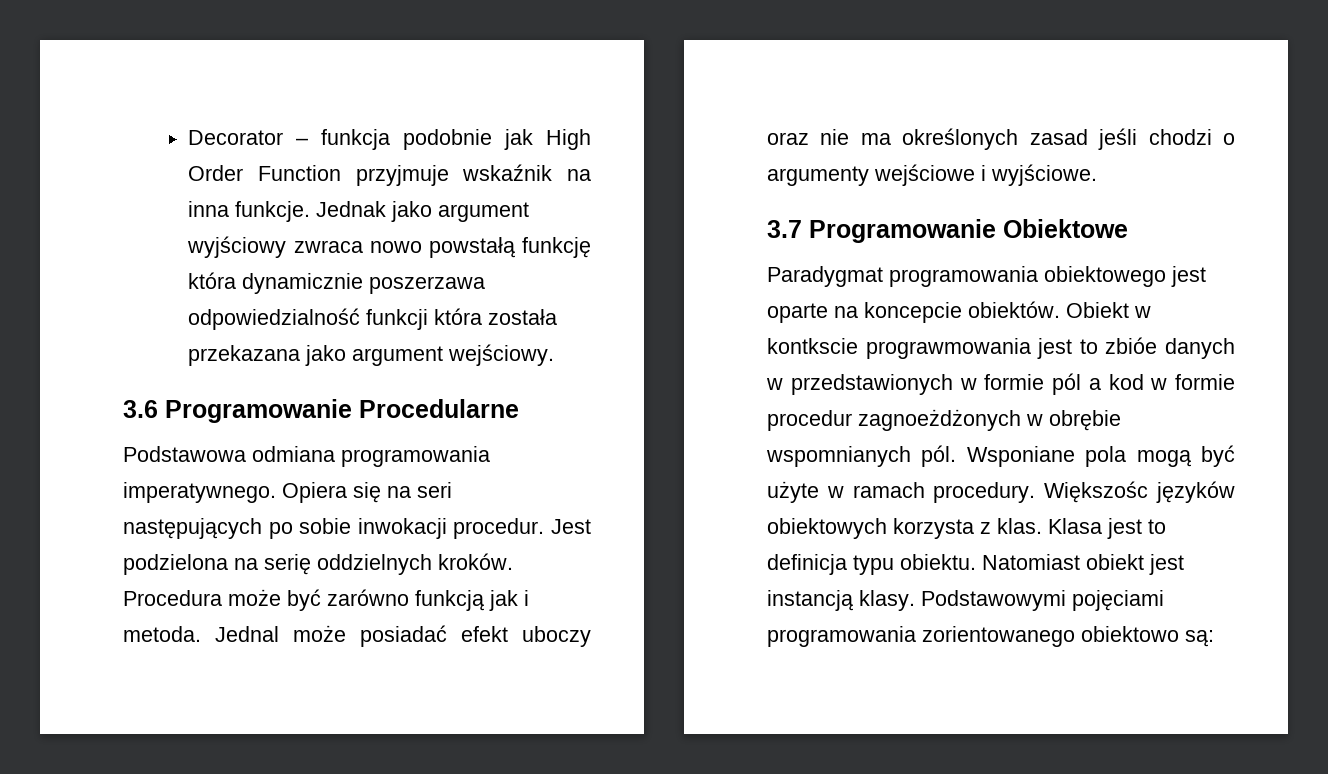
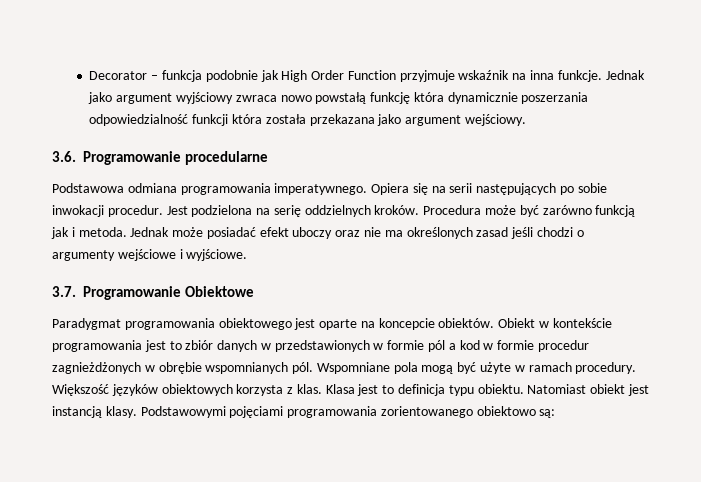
- Jednak jako argument wyjściowy zwraca nowo powstałą funkcję która dynamicznie poszerzawa odpowiedzialność funkcji która została przekazana jako argument wejściowy.
+ Jednak jako argument wyjściowy zwraca nowo powstałą funkcję która dynamicznie poszerzania odpowiedzialność funkcji która została przekazana jako argument wejściowy.
- 3.6 Programowanie Procedularne
+ 3.6. Programowanie procedularne
- Opiera się na seri następujących po sobie inwokacji procedur.
+ Opiera się na serii następujących po sobie inwokacji procedur.
- Jednal może posiadać efekt uboczy oraz nie ma określonych zasad jeśli chodzi o argumenty wejściowe i wyjściowe.
+ Jednak może posiadać efekt uboczy oraz nie ma określonych zasad jeśli chodzi o argumenty wejściowe i wyjściowe.
- 3.7 Programowanie Obiektowe
+ 3.7. Programowanie Obiektowe
- Obiekt w kontkscie prograwmowania jest to zbióe danych w przedstawionych w formie pól a kod w formie procedur zagnoeżdżonych w obrębie wspomnianych pól.
+ Obiekt w kontekście programowania jest to zbiór danych w przedstawionych w formie pól a kod w formie procedur zagnieżdżonych w obrębie wspomnianych pól.
- Wsponiane pola mogą być użyte w ramach procedury.
+ Wspomniane pola mogą być użyte w ramach procedury.
- Większośc języków obiektowych korzysta z klas.
+ Większość języków obiektowych korzysta z klas.

